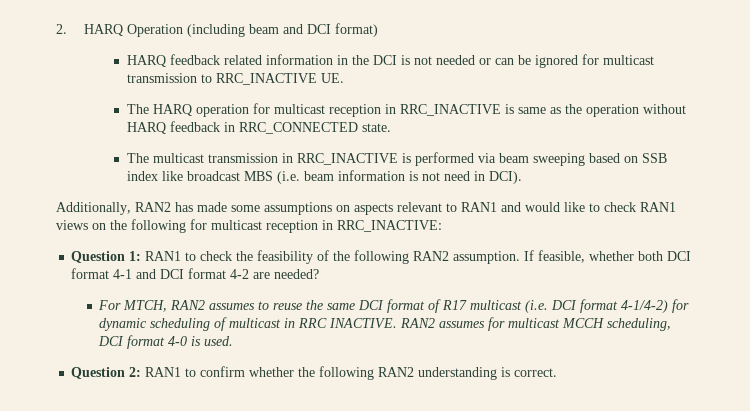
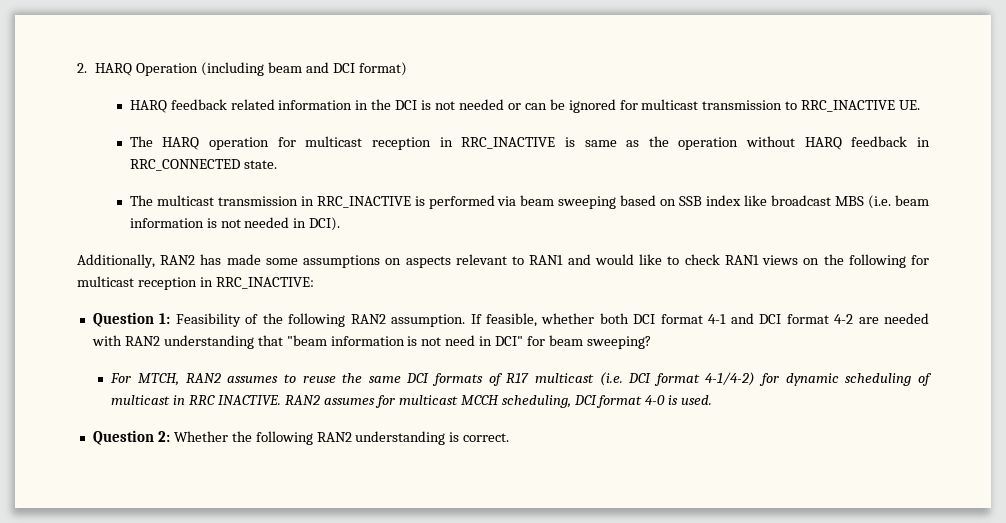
- The multicast transmission in RRC_INACTIVE is performed via beam sweeping based on SSB index like broadcast MBS (i.e. beam information is not need in DCI).
+ The multicast transmission in RRC_INACTIVE is performed via beam sweeping based on SSB index like broadcast MBS (i.e. beam information is not needed in DCI).
- Question 1: RAN1 to check the feasibility of the following RAN2 assumption.
+ Question 1: Feasibility of the following RAN2 assumption.
- If feasible, whether both DCI format 4-1 and DCI format 4-2 are needed?
+ If feasible, whether both DCI format 4-1 and DCI format 4-2 are needed with RAN2 understanding that "beam information is not need in DCI" for beam sweeping?
- For MTCH, RAN2 assumes to reuse the same DCI format of R17 multicast (i.e. DCI format 4-1/4-2) for dynamic scheduling of multicast in RRC INACTIVE.
+ For MTCH, RAN2 assumes to reuse the same DCI formats of R17 multicast (i.e. DCI format 4-1/4-2) for dynamic scheduling of multicast in RRC INACTIVE.
- Question 2: RAN1 to confirm whether the following RAN2 understanding is correct.
+ Question 2: Whether the following RAN2 understanding is correct.

